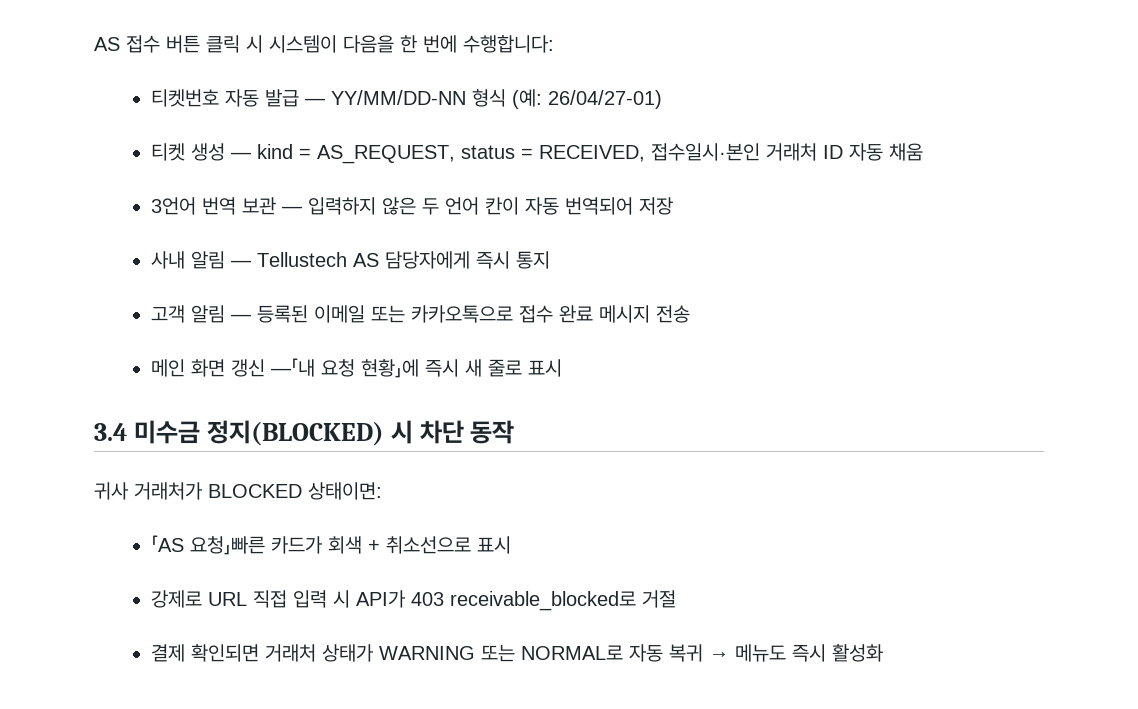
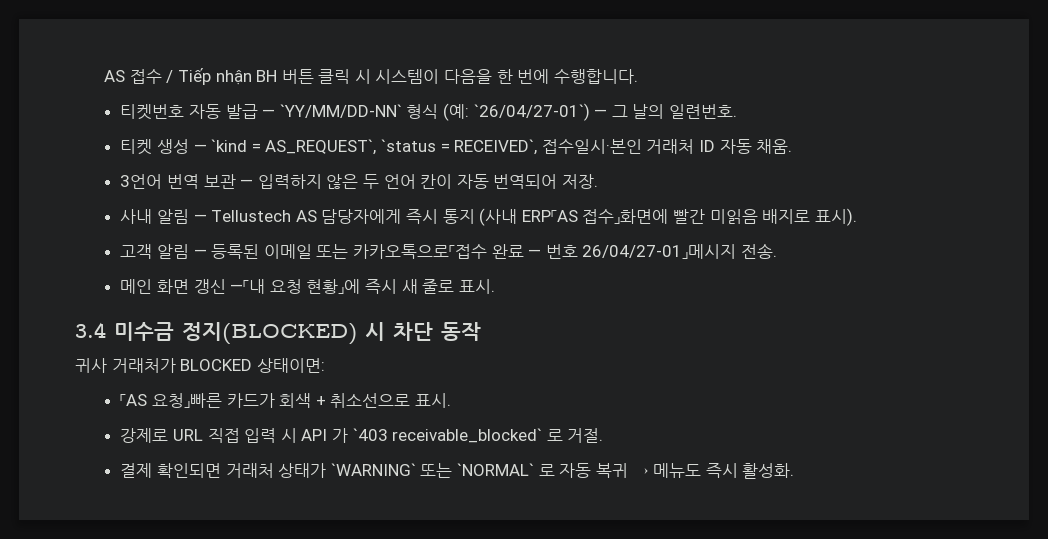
- AS 접수 버튼 클릭 시 시스템이 다음을 한 번에 수행합니다:
+ AS 접수 / Tiếp nhận BH 버튼 클릭 시 시스템이 다음을 한 번에 수행합니다.
- 티켓번호 자동 발급 — YY/MM/DD-NN 형식 (예: 26/04/27-01)
- 티켓 생성 — kind = AS_REQUEST, status = RECEIVED, 접수일시·본인 거래처 ID 자동 채움
+ 티켓번호 자동 발급 — `YY/MM/DD-NN` 형식 (예: `26/04/27-01`) — 그 날의 일련번호.
+ 티켓 생성 — `kind = AS_REQUEST`, `status = RECEIVED`, 접수일시·본인 거래처 ID 자동 채움.
- 3언어 번역 보관 — 입력하지 않은 두 언어 칸이 자동 번역되어 저장
+ 3언어 번역 보관 — 입력하지 않은 두 언어 칸이 자동 번역되어 저장.
- 사내 알림 — Tellustech AS 담당자에게 즉시 통지
+ 사내 알림 — Tellustech AS 담당자에게 즉시 통지 (사내 ERP「AS 접수」화면에 빨간 미읽음 배지로 표시).
- 고객 알림 — 등록된 이메일 또는 카카오톡으로 접수 완료 메시지 전송
+ 고객 알림 — 등록된 이메일 또는 카카오톡으로「접수 완료 — 번호 26/04/27-01」메시지 전송.
- 메인 화면 갱신 —「내 요청 현황」에 즉시 새 줄로 표시
+ 메인 화면 갱신 —「내 요청 현황」에 즉시 새 줄로 표시.
- 「AS 요청」빠른 카드가 회색 + 취소선으로 표시
+ 「AS 요청」빠른 카드가 회색 + 취소선으로 표시.
- 강제로 URL 직접 입력 시 API가 403 receivable_blocked로 거절
+ 강제로 URL 직접 입력 시 API 가 `403 receivable_blocked` 로 거절.
- 결제 확인되면 거래처 상태가 WARNING 또는 NORMAL로 자동 복귀 → 메뉴도 즉시 활성화
+ 결제 확인되면 거래처 상태가 `WARNING` 또는 `NORMAL` 로 자동 복귀 → 메뉴도 즉시 활성화.

